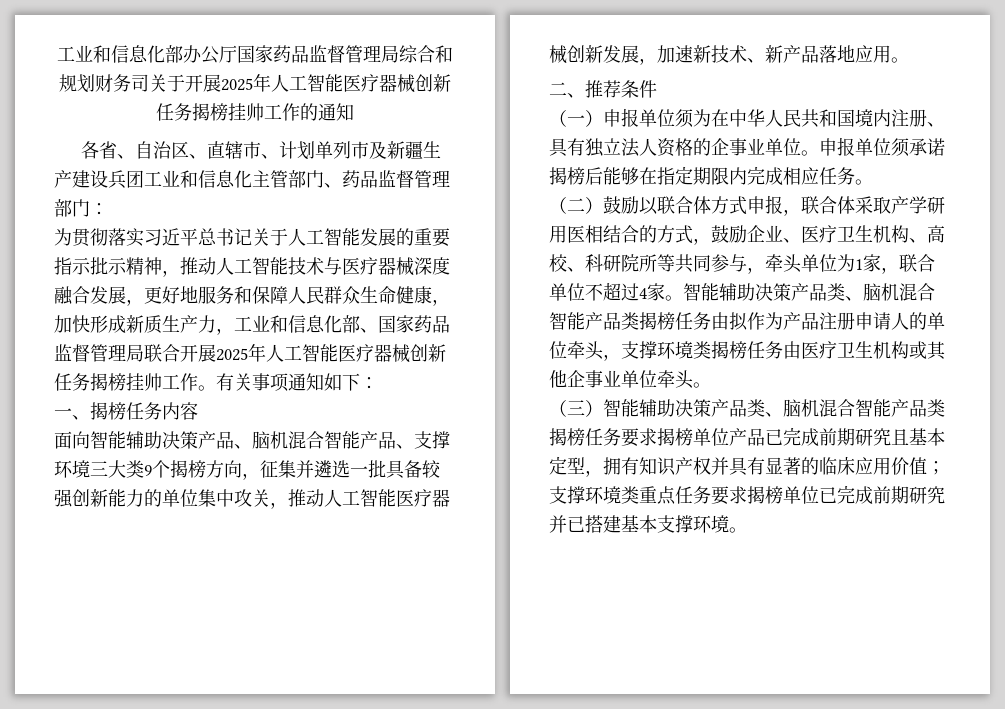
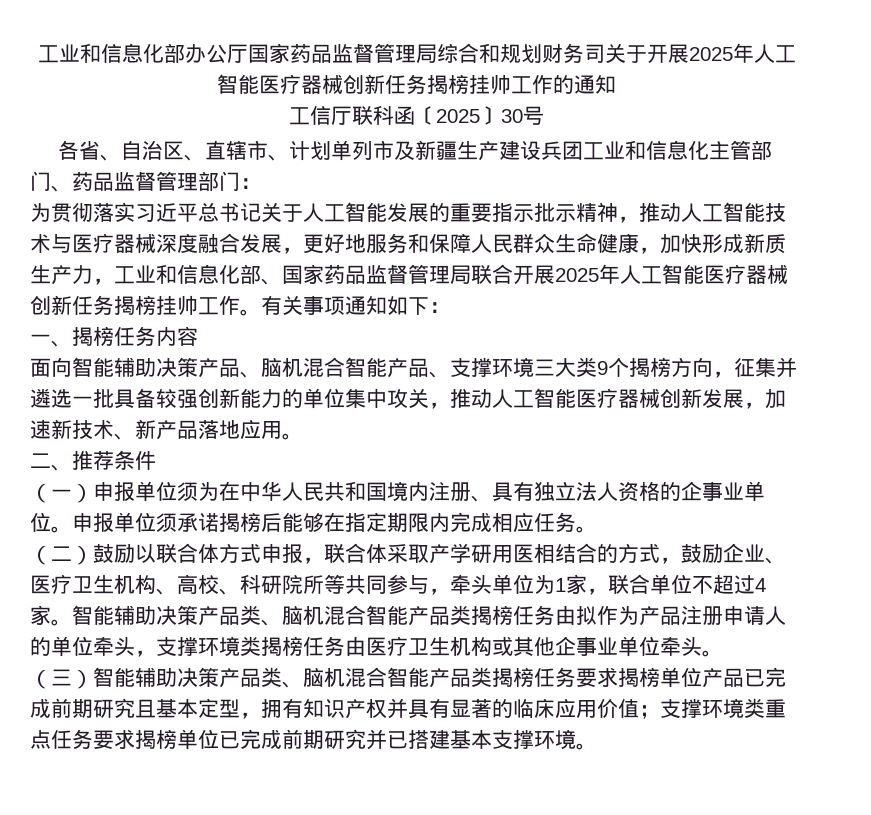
+ 工信厅联科函〔2025〕30号

